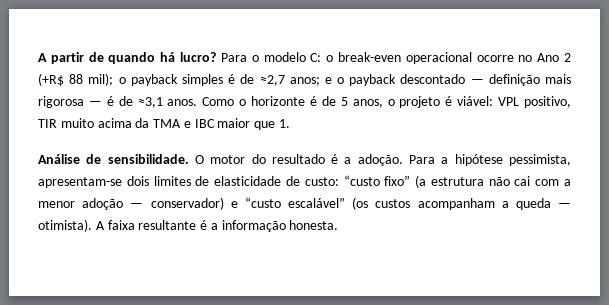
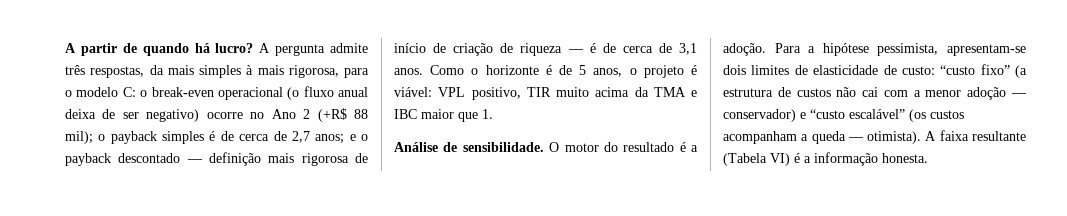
- Para o modelo C: o break-even operacional ocorre no Ano 2 (+R$ 88 mil); o payback simples é de ≈2,7 anos; e o payback descontado — definição mais rigorosa — é de ≈3,1 anos.
+ A pergunta admite três respostas, da mais simples à mais rigorosa, para o modelo C: o break-even operacional (o fluxo anual deixa de ser negativo) ocorre no Ano 2 (+R$ 88 mil); o payback simples é de cerca de 2,7 anos; e o payback descontado — definição mais rigorosa de início de criação de riqueza — é de cerca de 3,1 anos.
- Para a hipótese pessimista, apresentam-se dois limites de elasticidade de custo: “custo fixo” (a estrutura não cai com a menor adoção — conservador) e “custo escalável” (os custos acompanham a queda — otimista).
+ Para a hipótese pessimista, apresentam-se dois limites de elasticidade de custo: “custo fixo” (a estrutura de custos não cai com a menor adoção — conservador) e “custo escalável” (os custos acompanham a queda — otimista).
- A faixa resultante é a informação honesta.
+ A faixa resultante (Tabela VI) é a informação honesta.

